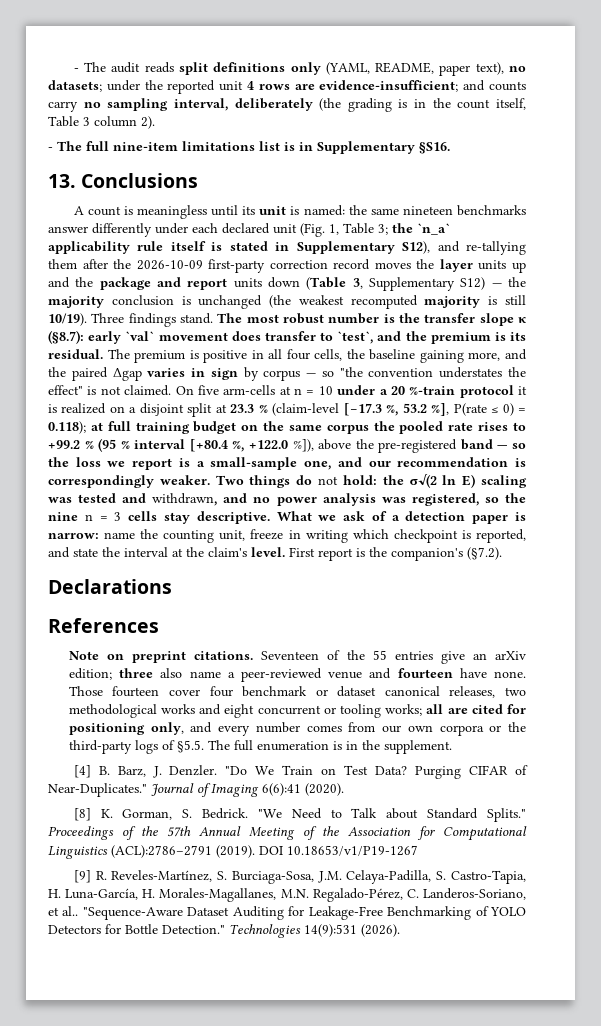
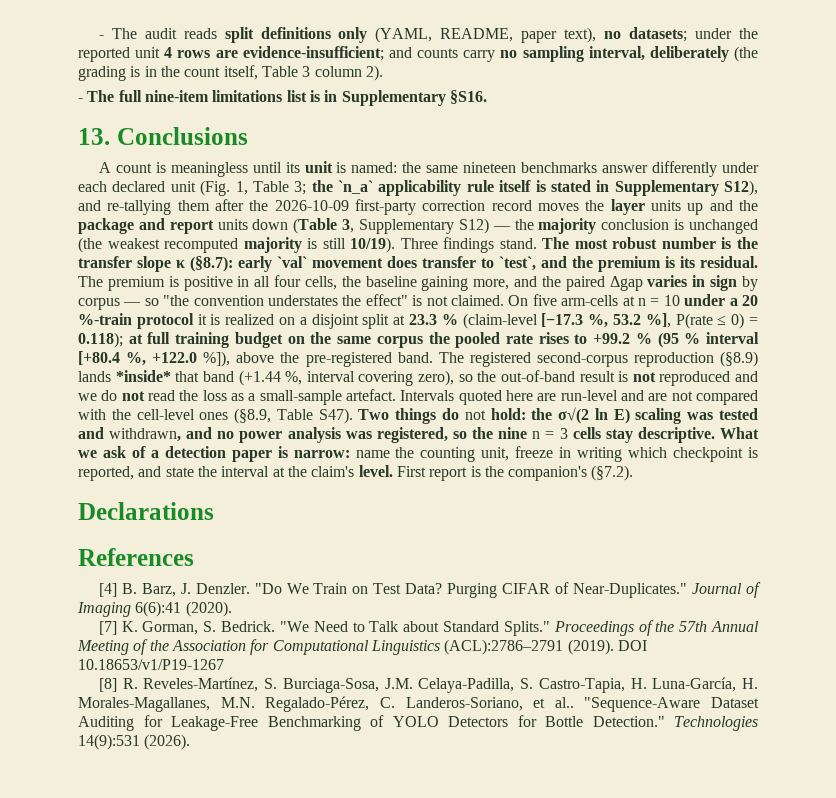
- On five arm-cells at n = 10 under a 20 %-train protocol it is realized on a disjoint split at 23.3 % (claim-level [−17.3 %, 53.2 %], P(rate ≤ 0) = 0.118); at full training budget on the same corpus the pooled rate rises to +99.2 % (95 % interval [+80.4 %, +122.0 %]), above the pre-registered band — so the loss we report is a small-sample one, and our recommendation is correspondingly weaker.
+ On five arm-cells at n = 10 under a 20 %-train protocol it is realized on a disjoint split at 23.3 % (claim-level [−17.3 %, 53.2 %], P(rate ≤ 0) = 0.118); at full training budget on the same corpus the pooled rate rises to +99.2 % (95 % interval [+80.4 %, +122.0 %]), above the pre-registered band. The registered second-corpus reproduction (§8.9) lands *inside* that band (+1.44 %, interval covering zero), so the out-of-band result is not reproduced and we do not read the loss as a small-sample artefact. Intervals quoted here are run-level and are not compared with the cell-level ones (§8.9, Table S47).
- Note on preprint citations. Seventeen of the 55 entries give an arXiv edition; three also name a peer-reviewed venue and fourteen have none. Those fourteen cover four benchmark or dataset canonical releases, two methodological works and eight concurrent or tooling works; all are cited for positioning only, and every number comes from our own corpora or the third-party logs of §5.5. The full enumeration is in the supplement.
- [8] K. Gorman, S. Bedrick.
+ [7] K. Gorman, S. Bedrick.
- [9] R. Reveles-Martínez, S. Burciaga-Sosa, J.M. Celaya-Padilla, S. Castro-Tapia, H. Luna-García, H. Morales-Magallanes, M.N. Regalado-Pérez, C. Landeros-Soriano, et al..
+ [8] R. Reveles-Martínez, S. Burciaga-Sosa, J.M. Celaya-Padilla, S. Castro-Tapia, H. Luna-García, H. Morales-Magallanes, M.N. Regalado-Pérez, C. Landeros-Soriano, et al..

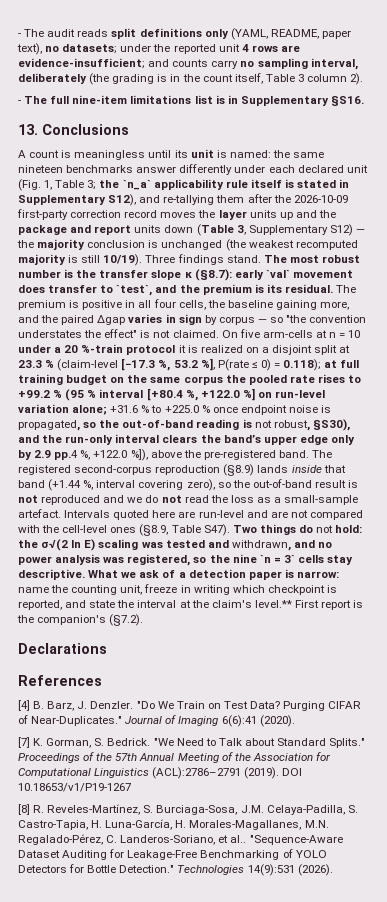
- On five arm-cells at n = 10 under a 20 %-train protocol it is realized on a disjoint split at 23.3 % (claim-level [−17.3 %, 53.2 %], P(rate ≤ 0) = 0.118); at full training budget on the same corpus the pooled rate rises to +99.2 % (95 % interval [+80.4 %, +122.0 %]), above the pre-registered band.
+ On five arm-cells at n = 10 under a 20 %-train protocol it is realized on a disjoint split at 23.3 % (claim-level [−17.3 %, 53.2 %], P(rate ≤ 0) = 0.118); at full training budget on the same corpus the pooled rate rises to +99.2 % (95 % interval [+80.4 %, +122.0 %] on run-level variation alone; +31.6 % to +225.0 % once endpoint noise is propagated, so the out-of-band reading is not robust, §S30), and the run-only interval clears the band’s upper edge only by 2.9 pp.4 %, +122.0 %]), above the pre-registered band.
- The registered second-corpus reproduction (§8.9) lands *inside* that band (+1.44 %, interval covering zero), so the out-of-band result is not reproduced and we do not read the loss as a small-sample artefact.
+ The registered second-corpus reproduction (§8.9) lands inside that band (+1.44 %, interval covering zero), so the out-of-band result is not reproduced and we do not read the loss as a small-sample artefact.
- Two things do not hold: the σ√(2 ln E) scaling was tested and withdrawn, and no power analysis was registered, so the nine n = 3 cells stay descriptive.
+ Two things do not hold: the σ√(2 ln E) scaling was tested and withdrawn, and no power analysis was registered, so the nine `n = 3` cells stay descriptive.
- What we ask of a detection paper is narrow: name the counting unit, freeze in writing which checkpoint is reported, and state the interval at the claim's level. First report is the companion's (§7.2).
+ What we ask of a detection paper is narrow: name the counting unit, freeze in writing which checkpoint is reported, and state the interval at the claim's level.** First report is the companion's (§7.2).

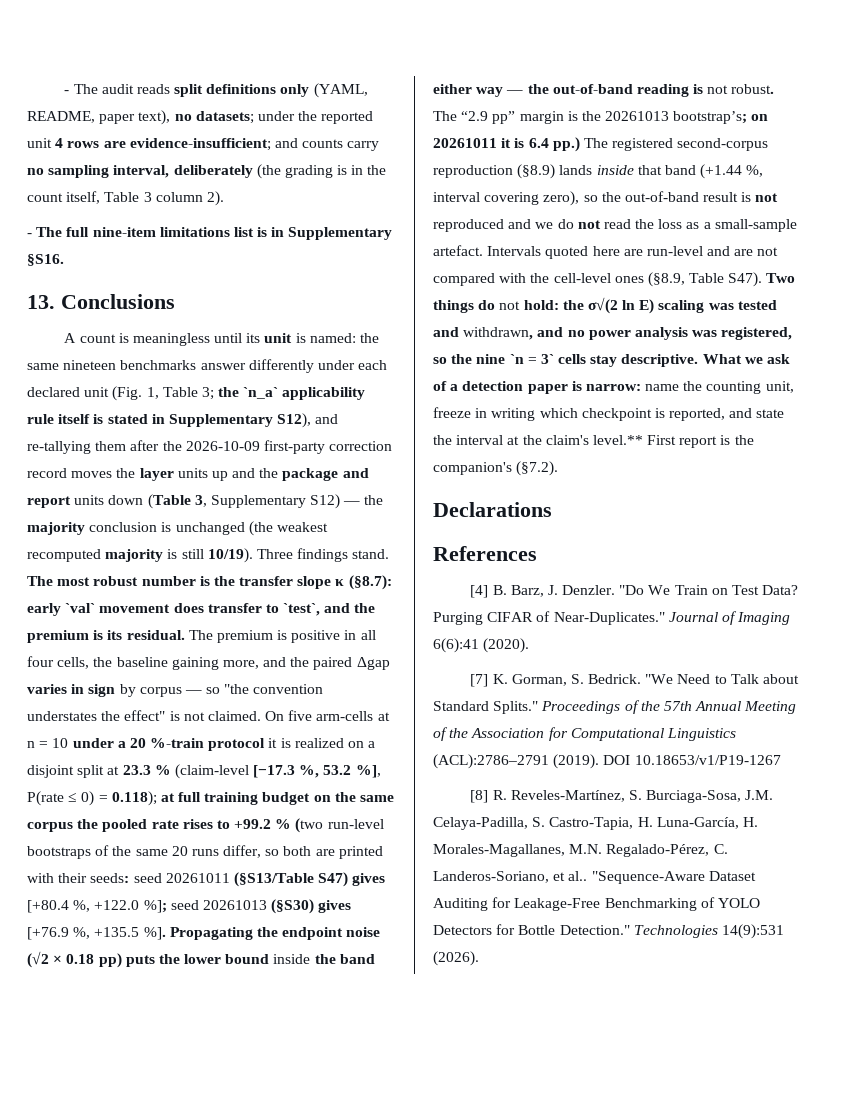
- at full training budget on the same corpus the pooled rate rises to +99.2 % (95 % interval [+80.4 %, +122.0 %] on run-level variation alone; +31.6 % to +225.0 % once endpoint noise is propagated, so the out-of-band reading is not robust, §S30), and the run-only interval clears the band’s upper edge only by 2.9 pp.4 %, +122.0 %]), above the pre-registered band. The registered second-corpus reproduction (§8.9) lands inside that band (+1.44 %, interval covering zero), so the out-of-band result is not reproduced and we do not read the loss as a small-sample artefact.
+ at full training budget on the same corpus the pooled rate rises to +99.2 % (two run-level bootstraps of the same 20 runs differ, so both are printed with their seeds: seed 20261011 (§S13/Table S47) gives [+80.4 %, +122.0 %]; seed 20261013 (§S30) gives [+76.9 %, +135.5 %]. Propagating the endpoint noise (√2 × 0.18 pp) puts the lower bound inside the band either way — the out-of-band reading is not robust. The “2.9 pp” margin is the 20261013 bootstrap’s; on 20261011 it is 6.4 pp.) The registered second-corpus reproduction (§8.9) lands inside that band (+1.44 %, interval covering zero), so the out-of-band result is not reproduced and we do not read the loss as a small-sample artefact.

